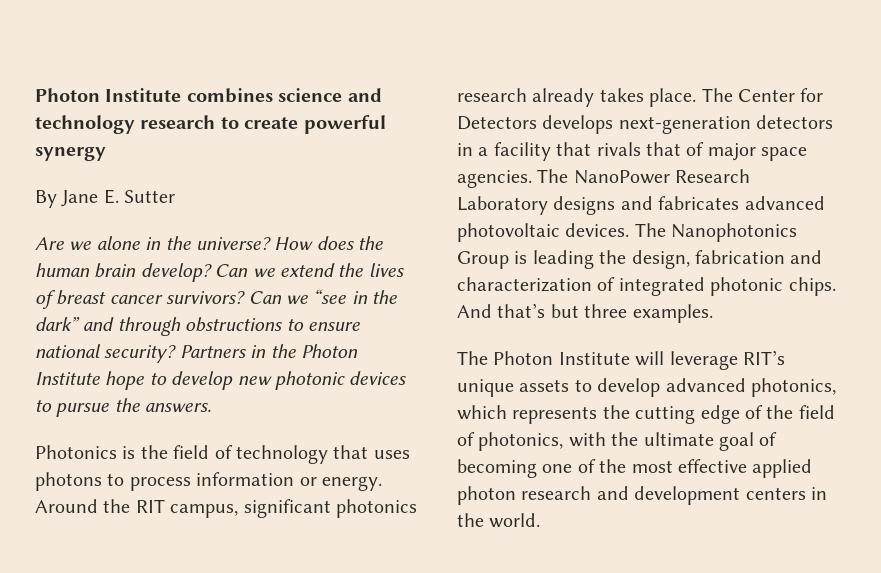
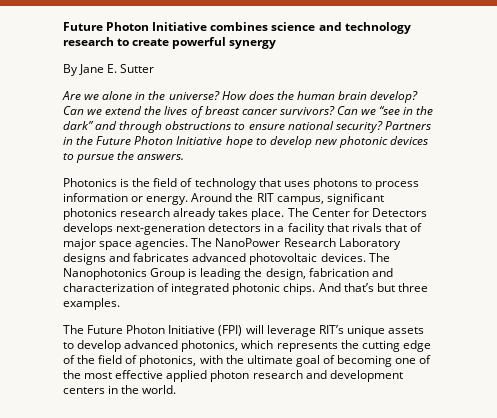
- Photon Institute combines science and technology research to create powerful synergy
+ Future Photon Initiative combines science and technology research to create powerful synergy
- Partners in the Photon Institute hope to develop new photonic devices to pursue the answers.
+ Partners in the Future Photon Initiative hope to develop new photonic devices to pursue the answers.
- The Photon Institute will leverage RIT’s unique assets to develop advanced photonics, which represents the cutting edge of the field of photonics, with the ultimate goal of becoming one of the most effective applied photon research and development centers in the world.
+ The Future Photon Initiative (FPI) will leverage RIT’s unique assets to develop advanced photonics, which represents the cutting edge of the field of photonics, with the ultimate goal of becoming one of the most effective applied photon research and development centers in the world.

